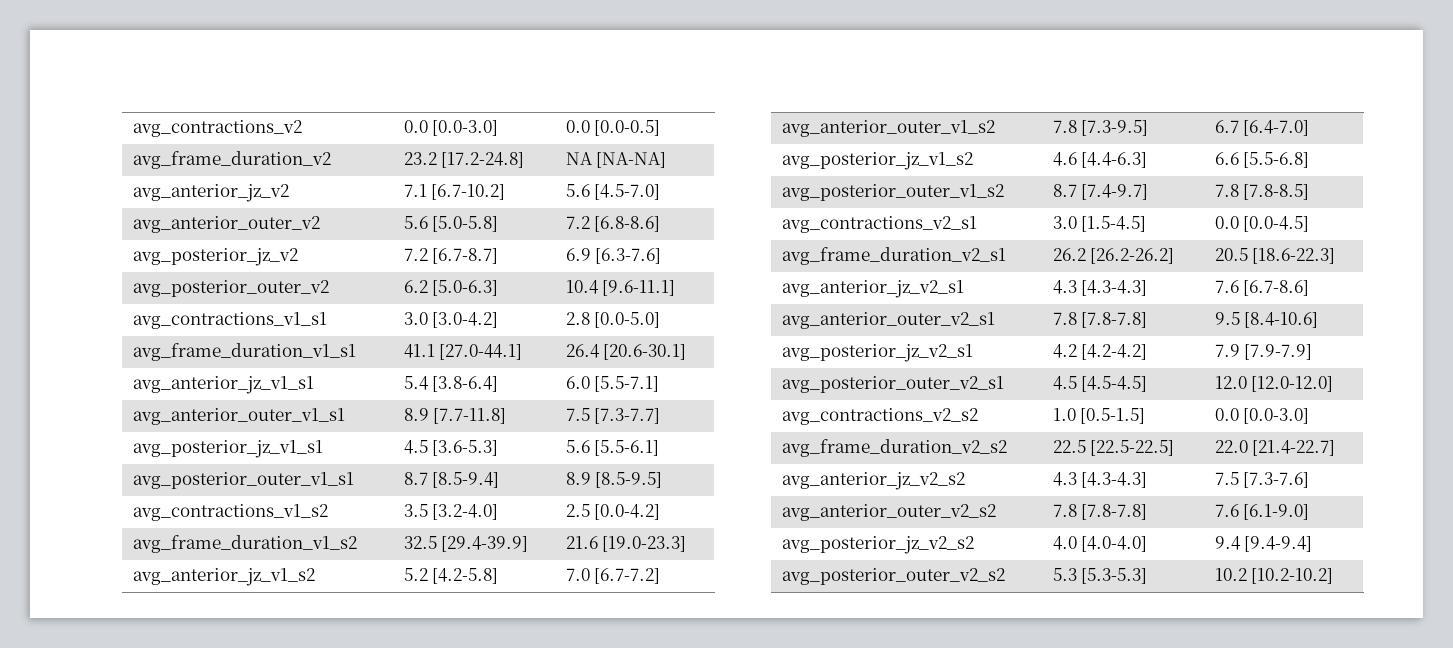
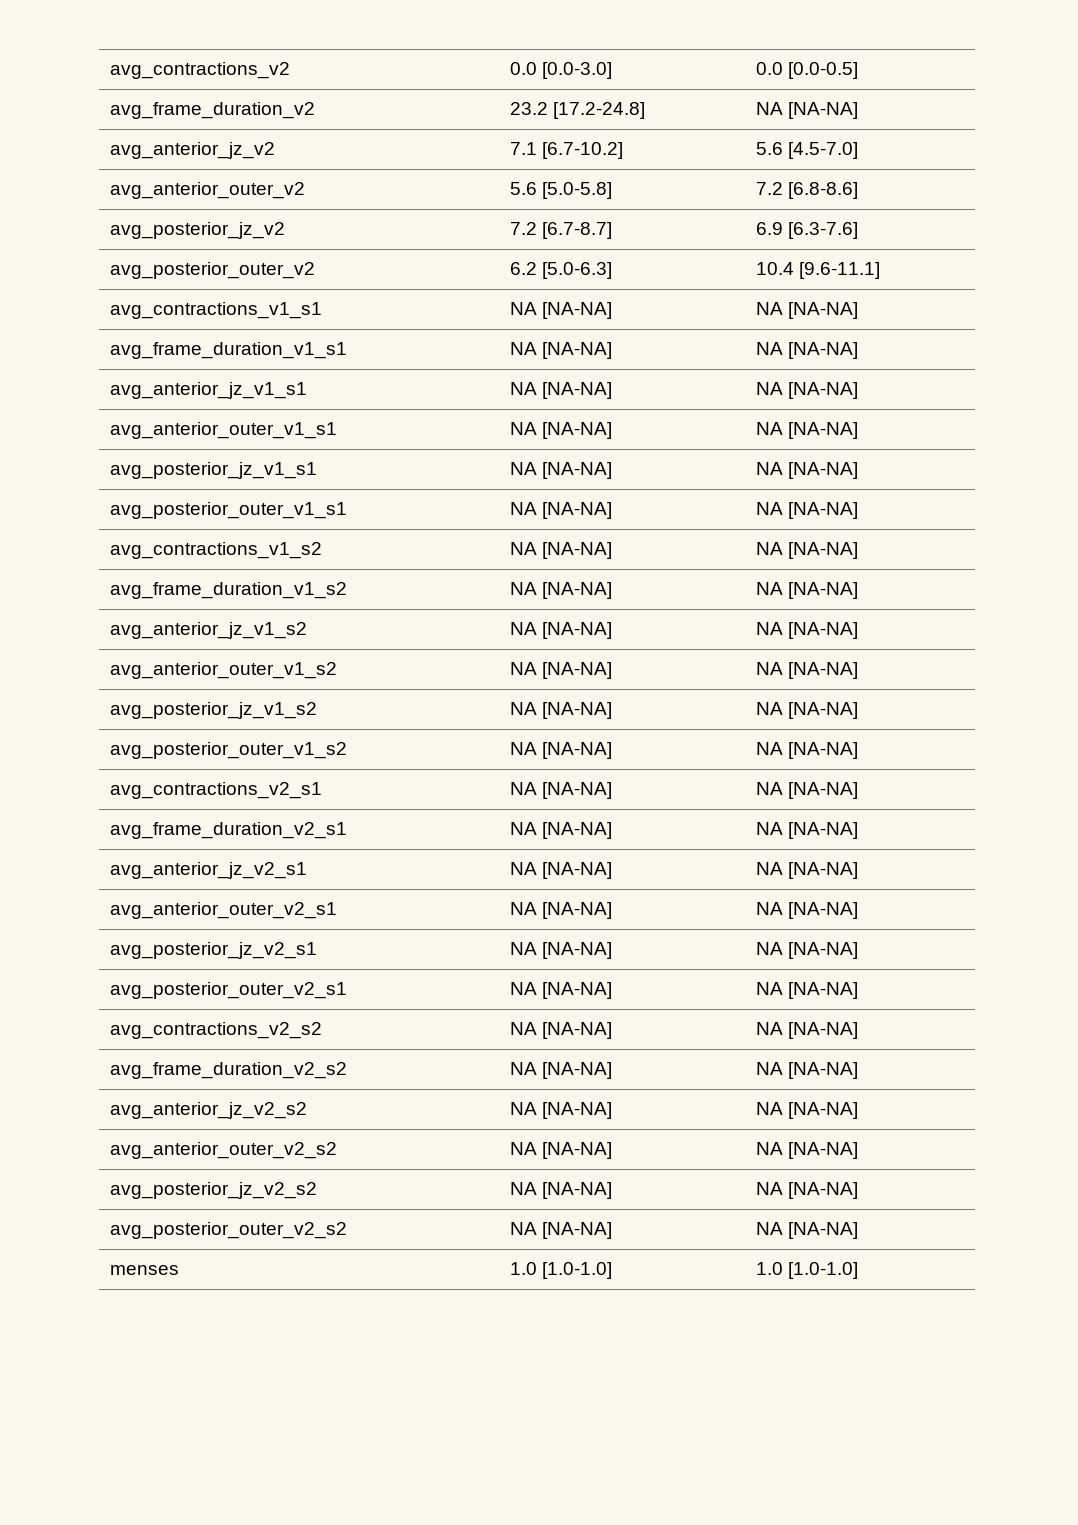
- avg_contractions_v1_s1 | 3.0 [3.0-4.2] | 2.8 [0.0-5.0]
- avg_frame_duration_v1_s1 | 41.1 [27.0-44.1] | 26.4 [20.6-30.1]
- avg_anterior_jz_v1_s1 | 5.4 [3.8-6.4] | 6.0 [5.5-7.1]
- avg_anterior_outer_v1_s1 | 8.9 [7.7-11.8] | 7.5 [7.3-7.7]
- avg_posterior_jz_v1_s1 | 4.5 [3.6-5.3] | 5.6 [5.5-6.1]
- avg_posterior_outer_v1_s1 | 8.7 [8.5-9.4] | 8.9 [8.5-9.5]
- avg_contractions_v1_s2 | 3.5 [3.2-4.0] | 2.5 [0.0-4.2]
- avg_frame_duration_v1_s2 | 32.5 [29.4-39.9] | 21.6 [19.0-23.3]
- avg_anterior_jz_v1_s2 | 5.2 [4.2-5.8] | 7.0 [6.7-7.2]
- avg_anterior_outer_v1_s2 | 7.8 [7.3-9.5] | 6.7 [6.4-7.0]
- avg_posterior_jz_v1_s2 | 4.6 [4.4-6.3] | 6.6 [5.5-6.8]
- avg_posterior_outer_v1_s2 | 8.7 [7.4-9.7] | 7.8 [7.8-8.5]
- avg_contractions_v2_s1 | 3.0 [1.5-4.5] | 0.0 [0.0-4.5]
- avg_frame_duration_v2_s1 | 26.2 [26.2-26.2] | 20.5 [18.6-22.3]
- avg_anterior_jz_v2_s1 | 4.3 [4.3-4.3] | 7.6 [6.7-8.6]
- avg_anterior_outer_v2_s1 | 7.8 [7.8-7.8] | 9.5 [8.4-10.6]
- avg_posterior_jz_v2_s1 | 4.2 [4.2-4.2] | 7.9 [7.9-7.9]
- avg_posterior_outer_v2_s1 | 4.5 [4.5-4.5] | 12.0 [12.0-12.0]
- avg_contractions_v2_s2 | 1.0 [0.5-1.5] | 0.0 [0.0-3.0]
- avg_frame_duration_v2_s2 | 22.5 [22.5-22.5] | 22.0 [21.4-22.7]
- avg_anterior_jz_v2_s2 | 4.3 [4.3-4.3] | 7.5 [7.3-7.6]
- avg_anterior_outer_v2_s2 | 7.8 [7.8-7.8] | 7.6 [6.1-9.0]
- avg_posterior_jz_v2_s2 | 4.0 [4.0-4.0] | 9.4 [9.4-9.4]
- avg_posterior_outer_v2_s2 | 5.3 [5.3-5.3] | 10.2 [10.2-10.2]
+ avg_contractions_v1_s1 | NA [NA-NA] | NA [NA-NA]
+ avg_frame_duration_v1_s1 | NA [NA-NA] | NA [NA-NA]
+ avg_anterior_jz_v1_s1 | NA [NA-NA] | NA [NA-NA]
+ avg_anterior_outer_v1_s1 | NA [NA-NA] | NA [NA-NA]
+ avg_posterior_jz_v1_s1 | NA [NA-NA] | NA [NA-NA]
+ avg_posterior_outer_v1_s1 | NA [NA-NA] | NA [NA-NA]
+ avg_contractions_v1_s2 | NA [NA-NA] | NA [NA-NA]
+ avg_frame_duration_v1_s2 | NA [NA-NA] | NA [NA-NA]
+ avg_anterior_jz_v1_s2 | NA [NA-NA] | NA [NA-NA]
+ avg_anterior_outer_v1_s2 | NA [NA-NA] | NA [NA-NA]
+ avg_posterior_jz_v1_s2 | NA [NA-NA] | NA [NA-NA]
+ avg_posterior_outer_v1_s2 | NA [NA-NA] | NA [NA-NA]
+ avg_contractions_v2_s1 | NA [NA-NA] | NA [NA-NA]
+ avg_frame_duration_v2_s1 | NA [NA-NA] | NA [NA-NA]
+ avg_anterior_jz_v2_s1 | NA [NA-NA] | NA [NA-NA]
+ avg_anterior_outer_v2_s1 | NA [NA-NA] | NA [NA-NA]
+ avg_posterior_jz_v2_s1 | NA [NA-NA] | NA [NA-NA]
+ avg_posterior_outer_v2_s1 | NA [NA-NA] | NA [NA-NA]
+ avg_contractions_v2_s2 | NA [NA-NA] | NA [NA-NA]
+ avg_frame_duration_v2_s2 | NA [NA-NA] | NA [NA-NA]
+ avg_anterior_jz_v2_s2 | NA [NA-NA] | NA [NA-NA]
+ avg_anterior_outer_v2_s2 | NA [NA-NA] | NA [NA-NA]
+ avg_posterior_jz_v2_s2 | NA [NA-NA] | NA [NA-NA]
+ avg_posterior_outer_v2_s2 | NA [NA-NA] | NA [NA-NA]
+ menses | 1.0 [1.0-1.0] | 1.0 [1.0-1.0]

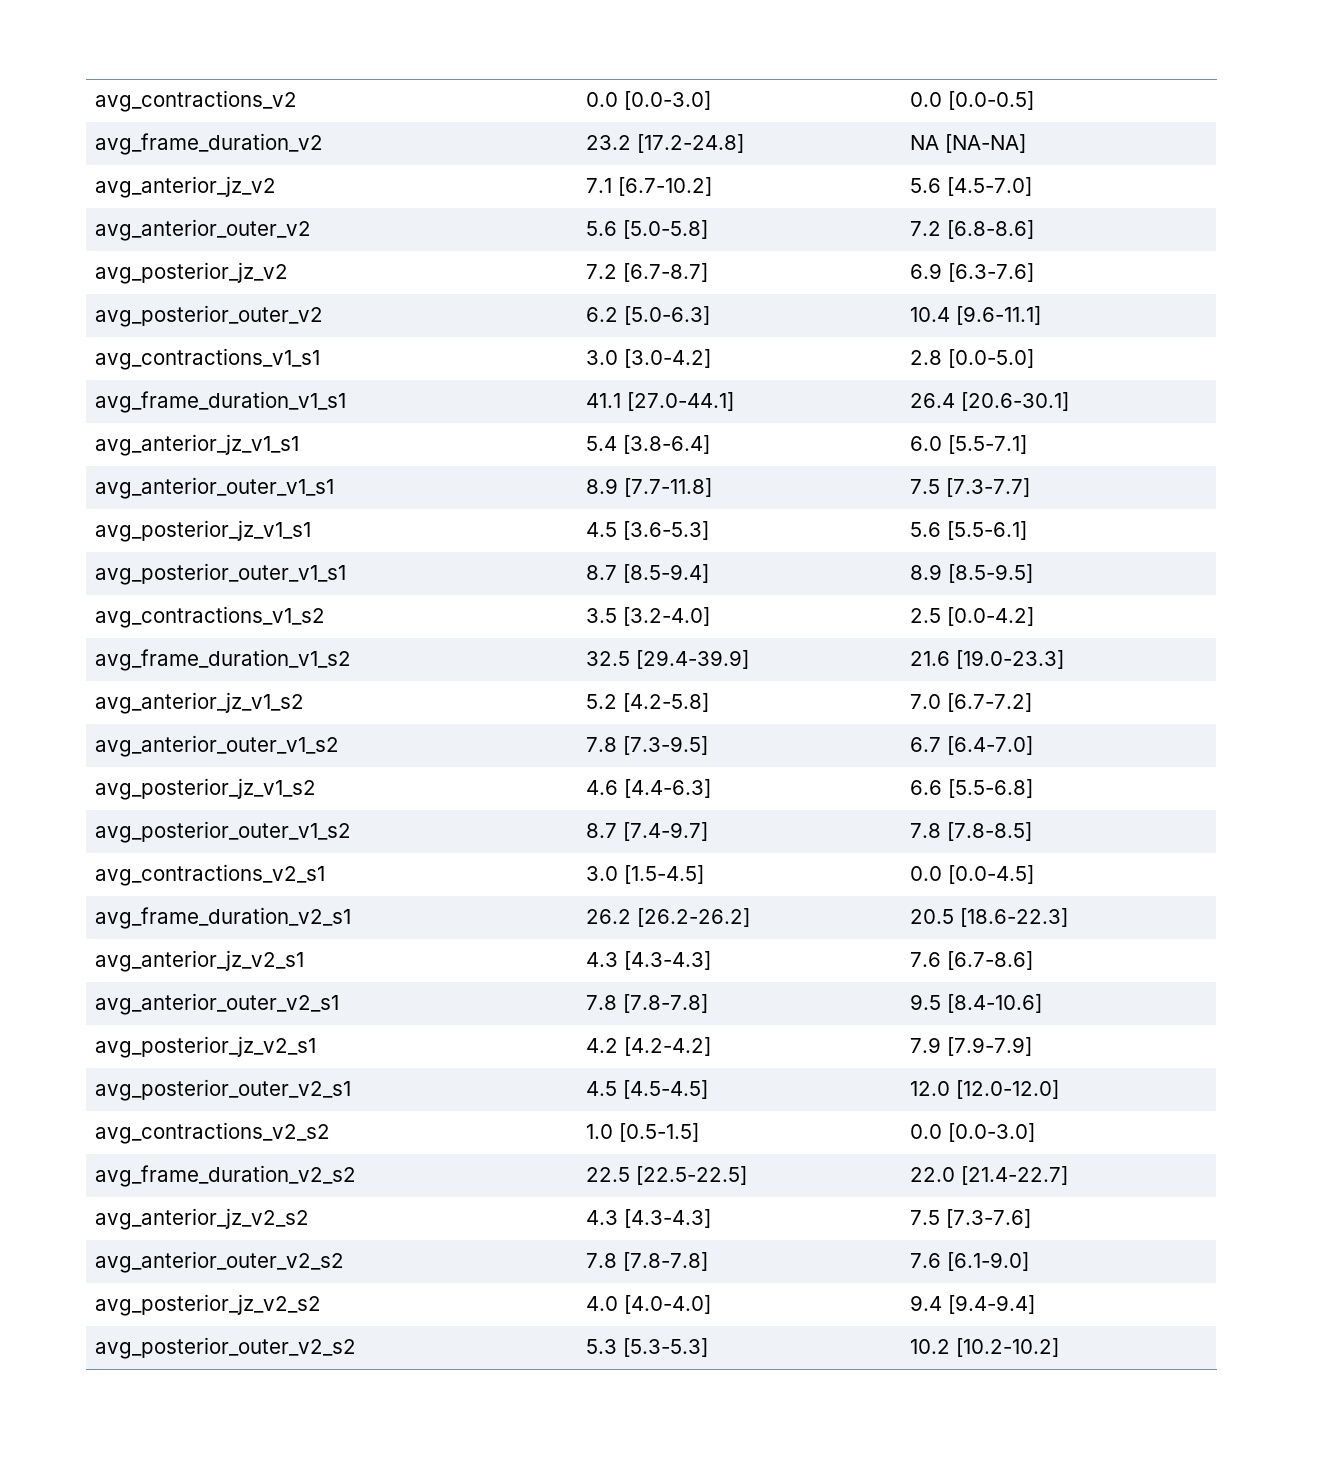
- avg_contractions_v1_s1 | NA [NA-NA] | NA [NA-NA]
- avg_frame_duration_v1_s1 | NA [NA-NA] | NA [NA-NA]
- avg_anterior_jz_v1_s1 | NA [NA-NA] | NA [NA-NA]
- avg_anterior_outer_v1_s1 | NA [NA-NA] | NA [NA-NA]
- avg_posterior_jz_v1_s1 | NA [NA-NA] | NA [NA-NA]
- avg_posterior_outer_v1_s1 | NA [NA-NA] | NA [NA-NA]
- avg_contractions_v1_s2 | NA [NA-NA] | NA [NA-NA]
- avg_frame_duration_v1_s2 | NA [NA-NA] | NA [NA-NA]
- avg_anterior_jz_v1_s2 | NA [NA-NA] | NA [NA-NA]
- avg_anterior_outer_v1_s2 | NA [NA-NA] | NA [NA-NA]
- avg_posterior_jz_v1_s2 | NA [NA-NA] | NA [NA-NA]
- avg_posterior_outer_v1_s2 | NA [NA-NA] | NA [NA-NA]
- avg_contractions_v2_s1 | NA [NA-NA] | NA [NA-NA]
- avg_frame_duration_v2_s1 | NA [NA-NA] | NA [NA-NA]
- avg_anterior_jz_v2_s1 | NA [NA-NA] | NA [NA-NA]
- avg_anterior_outer_v2_s1 | NA [NA-NA] | NA [NA-NA]
- avg_posterior_jz_v2_s1 | NA [NA-NA] | NA [NA-NA]
- avg_posterior_outer_v2_s1 | NA [NA-NA] | NA [NA-NA]
- avg_contractions_v2_s2 | NA [NA-NA] | NA [NA-NA]
- avg_frame_duration_v2_s2 | NA [NA-NA] | NA [NA-NA]
- avg_anterior_jz_v2_s2 | NA [NA-NA] | NA [NA-NA]
- avg_anterior_outer_v2_s2 | NA [NA-NA] | NA [NA-NA]
- avg_posterior_jz_v2_s2 | NA [NA-NA] | NA [NA-NA]
- avg_posterior_outer_v2_s2 | NA [NA-NA] | NA [NA-NA]
- menses | 1.0 [1.0-1.0] | 1.0 [1.0-1.0]
+ avg_contractions_v1_s1 | 3.0 [3.0-4.2] | 2.8 [0.0-5.0]
+ avg_frame_duration_v1_s1 | 41.1 [27.0-44.1] | 26.4 [20.6-30.1]
+ avg_anterior_jz_v1_s1 | 5.4 [3.8-6.4] | 6.0 [5.5-7.1]
+ avg_anterior_outer_v1_s1 | 8.9 [7.7-11.8] | 7.5 [7.3-7.7]
+ avg_posterior_jz_v1_s1 | 4.5 [3.6-5.3] | 5.6 [5.5-6.1]
+ avg_posterior_outer_v1_s1 | 8.7 [8.5-9.4] | 8.9 [8.5-9.5]
+ avg_contractions_v1_s2 | 3.5 [3.2-4.0] | 2.5 [0.0-4.2]
+ avg_frame_duration_v1_s2 | 32.5 [29.4-39.9] | 21.6 [19.0-23.3]
+ avg_anterior_jz_v1_s2 | 5.2 [4.2-5.8] | 7.0 [6.7-7.2]
+ avg_anterior_outer_v1_s2 | 7.8 [7.3-9.5] | 6.7 [6.4-7.0]
+ avg_posterior_jz_v1_s2 | 4.6 [4.4-6.3] | 6.6 [5.5-6.8]
+ avg_posterior_outer_v1_s2 | 8.7 [7.4-9.7] | 7.8 [7.8-8.5]
+ avg_contractions_v2_s1 | 3.0 [1.5-4.5] | 0.0 [0.0-4.5]
+ avg_frame_duration_v2_s1 | 26.2 [26.2-26.2] | 20.5 [18.6-22.3]
+ avg_anterior_jz_v2_s1 | 4.3 [4.3-4.3] | 7.6 [6.7-8.6]
+ avg_anterior_outer_v2_s1 | 7.8 [7.8-7.8] | 9.5 [8.4-10.6]
+ avg_posterior_jz_v2_s1 | 4.2 [4.2-4.2] | 7.9 [7.9-7.9]
+ avg_posterior_outer_v2_s1 | 4.5 [4.5-4.5] | 12.0 [12.0-12.0]
+ avg_contractions_v2_s2 | 1.0 [0.5-1.5] | 0.0 [0.0-3.0]
+ avg_frame_duration_v2_s2 | 22.5 [22.5-22.5] | 22.0 [21.4-22.7]
+ avg_anterior_jz_v2_s2 | 4.3 [4.3-4.3] | 7.5 [7.3-7.6]
+ avg_anterior_outer_v2_s2 | 7.8 [7.8-7.8] | 7.6 [6.1-9.0]
+ avg_posterior_jz_v2_s2 | 4.0 [4.0-4.0] | 9.4 [9.4-9.4]
+ avg_posterior_outer_v2_s2 | 5.3 [5.3-5.3] | 10.2 [10.2-10.2]

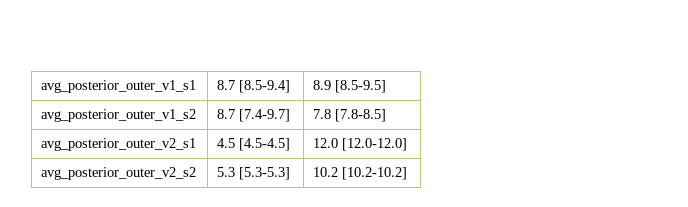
- avg_contractions_v2 | 0.0 [0.0-3.0] | 0.0 [0.0-0.5]
- avg_frame_duration_v2 | 23.2 [17.2-24.8] | NA [NA-NA]
- avg_anterior_jz_v2 | 7.1 [6.7-10.2] | 5.6 [4.5-7.0]
- avg_anterior_outer_v2 | 5.6 [5.0-5.8] | 7.2 [6.8-8.6]
- avg_posterior_jz_v2 | 7.2 [6.7-8.7] | 6.9 [6.3-7.6]
- avg_posterior_outer_v2 | 6.2 [5.0-6.3] | 10.4 [9.6-11.1]
- avg_contractions_v1_s1 | 3.0 [3.0-4.2] | 2.8 [0.0-5.0]
- avg_frame_duration_v1_s1 | 41.1 [27.0-44.1] | 26.4 [20.6-30.1]
- avg_anterior_jz_v1_s1 | 5.4 [3.8-6.4] | 6.0 [5.5-7.1]
- avg_anterior_outer_v1_s1 | 8.9 [7.7-11.8] | 7.5 [7.3-7.7]
- avg_posterior_jz_v1_s1 | 4.5 [3.6-5.3] | 5.6 [5.5-6.1]
- avg_contractions_v1_s2 | 3.5 [3.2-4.0] | 2.5 [0.0-4.2]
- avg_frame_duration_v1_s2 | 32.5 [29.4-39.9] | 21.6 [19.0-23.3]
- avg_anterior_jz_v1_s2 | 5.2 [4.2-5.8] | 7.0 [6.7-7.2]
- avg_anterior_outer_v1_s2 | 7.8 [7.3-9.5] | 6.7 [6.4-7.0]
- avg_posterior_jz_v1_s2 | 4.6 [4.4-6.3] | 6.6 [5.5-6.8]
- avg_contractions_v2_s1 | 3.0 [1.5-4.5] | 0.0 [0.0-4.5]
- avg_frame_duration_v2_s1 | 26.2 [26.2-26.2] | 20.5 [18.6-22.3]
- avg_anterior_jz_v2_s1 | 4.3 [4.3-4.3] | 7.6 [6.7-8.6]
- avg_anterior_outer_v2_s1 | 7.8 [7.8-7.8] | 9.5 [8.4-10.6]
- avg_posterior_jz_v2_s1 | 4.2 [4.2-4.2] | 7.9 [7.9-7.9]
- avg_contractions_v2_s2 | 1.0 [0.5-1.5] | 0.0 [0.0-3.0]
- avg_frame_duration_v2_s2 | 22.5 [22.5-22.5] | 22.0 [21.4-22.7]
- avg_anterior_jz_v2_s2 | 4.3 [4.3-4.3] | 7.5 [7.3-7.6]
- avg_anterior_outer_v2_s2 | 7.8 [7.8-7.8] | 7.6 [6.1-9.0]
- avg_posterior_jz_v2_s2 | 4.0 [4.0-4.0] | 9.4 [9.4-9.4]

